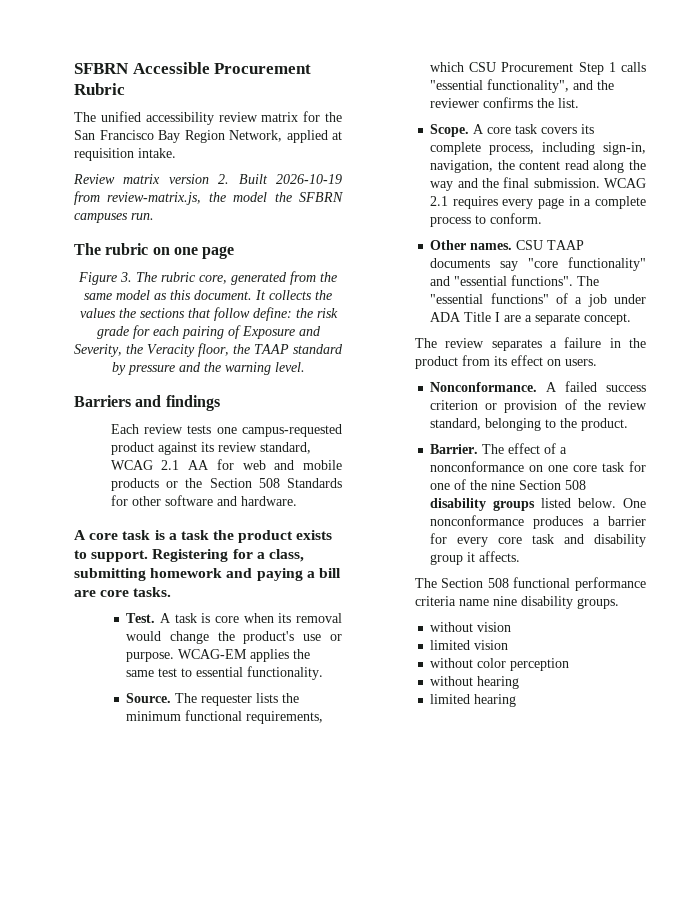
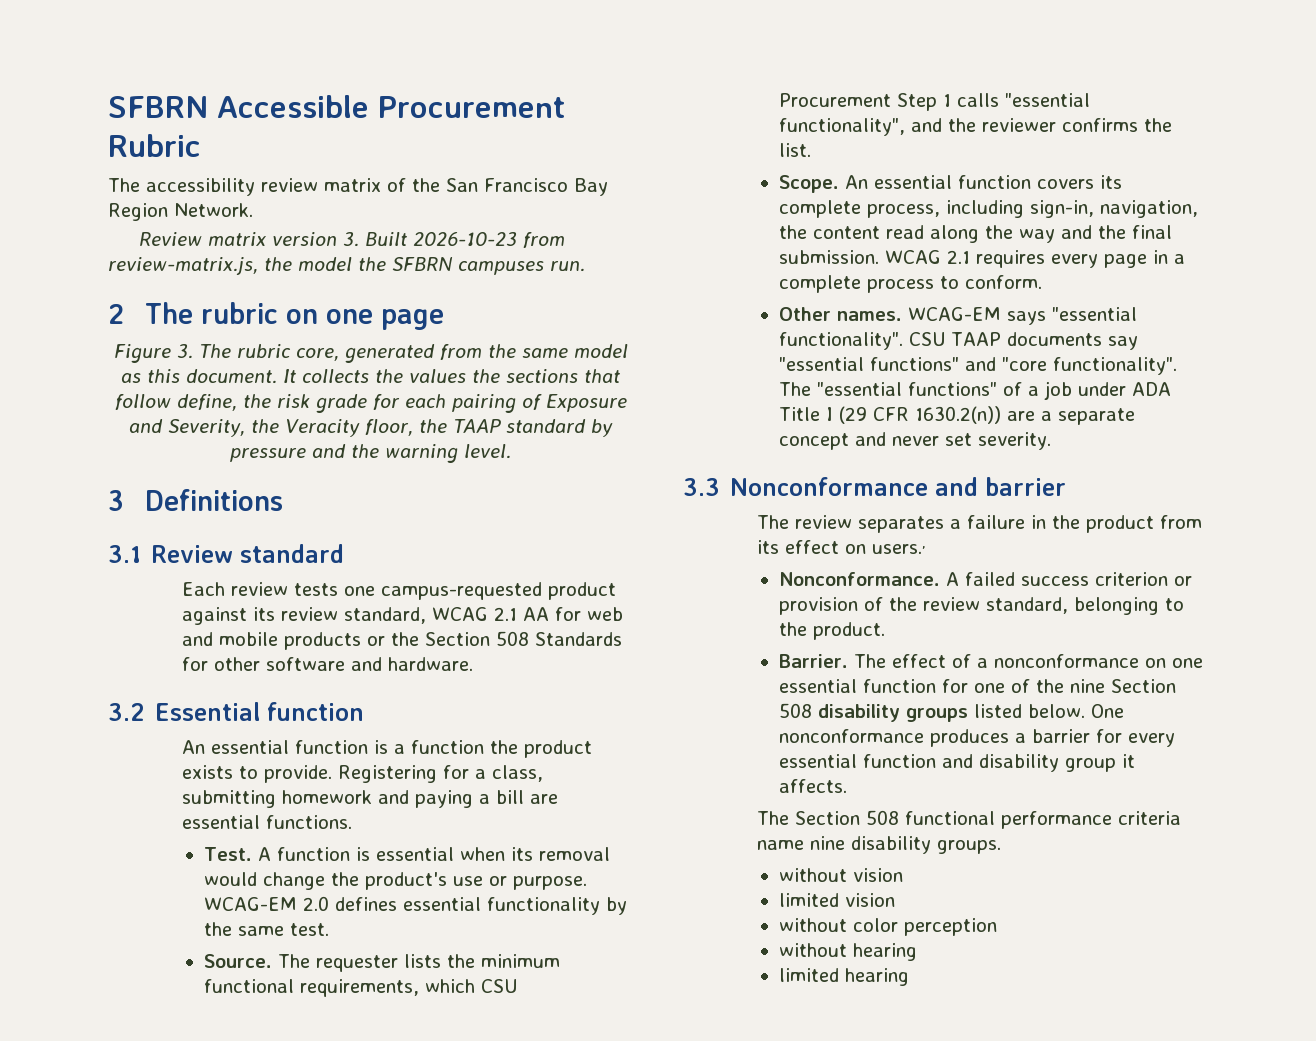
- The unified accessibility review matrix for the San Francisco Bay Region Network, applied at requisition intake.
+ The accessibility review matrix of the San Francisco Bay Region Network.
- Review matrix version 2. Built 2026-10-19 from review-matrix.js, the model the SFBRN campuses run.
+ Review matrix version 3. Built 2026-10-23 from review-matrix.js, the model the SFBRN campuses run.
- The rubric on one page
+ 2 The rubric on one page
- It collects the values the sections that follow define: the risk grade for each pairing of Exposure and Severity, the Veracity floor, the TAAP standard by pressure and the warning level.
+ It collects the values the sections that follow define, the risk grade for each pairing of Exposure and Severity, the Veracity floor, the TAAP standard by pressure and the warning level.
- Barriers and findings
+ 3 Definitions
+ 3.1 Review standard
- A core task is a task the product exists to support.
+ 3.2 Essential function
+ An essential function is a function the product exists to provide.
- Registering for a class, submitting homework and paying a bill are core tasks.
+ Registering for a class, submitting homework and paying a bill are essential functions.
- A task is core when its removal would change the product's use or purpose.
+ A function is essential when its removal would change the product's use or purpose.
- WCAG-EM applies the same test to essential functionality.
+ WCAG-EM 2.0 defines essential functionality by the same test.
- A core task covers its complete process, including sign-in, navigation, the content read along the way and the final submission.
+ An essential function covers its complete process, including sign-in, navigation, the content read along the way and the final submission.
- CSU TAAP documents say "core functionality" and "essential functions".
+ WCAG-EM says "essential functionality". CSU TAAP documents say "essential functions" and "core functionality".
- The "essential functions" of a job under ADA Title I are a separate concept.
+ The "essential functions" of a job under ADA Title I (29 CFR 1630.2(n)) are a separate concept and never set severity.
+ 3.3 Nonconformance and barrier
- The review separates a failure in the product from its effect on users.
+ The review separates a failure in the product from its effect on users.,
- The effect of a nonconformance on one core task for one of the nine Section 508 disability groups listed below.
+ The effect of a nonconformance on one essential function for one of the nine Section 508 disability groups listed below.
- One nonconformance produces a barrier for every core task and disability group it affects.
+ One nonconformance produces a barrier for every essential function and disability group it affects.

